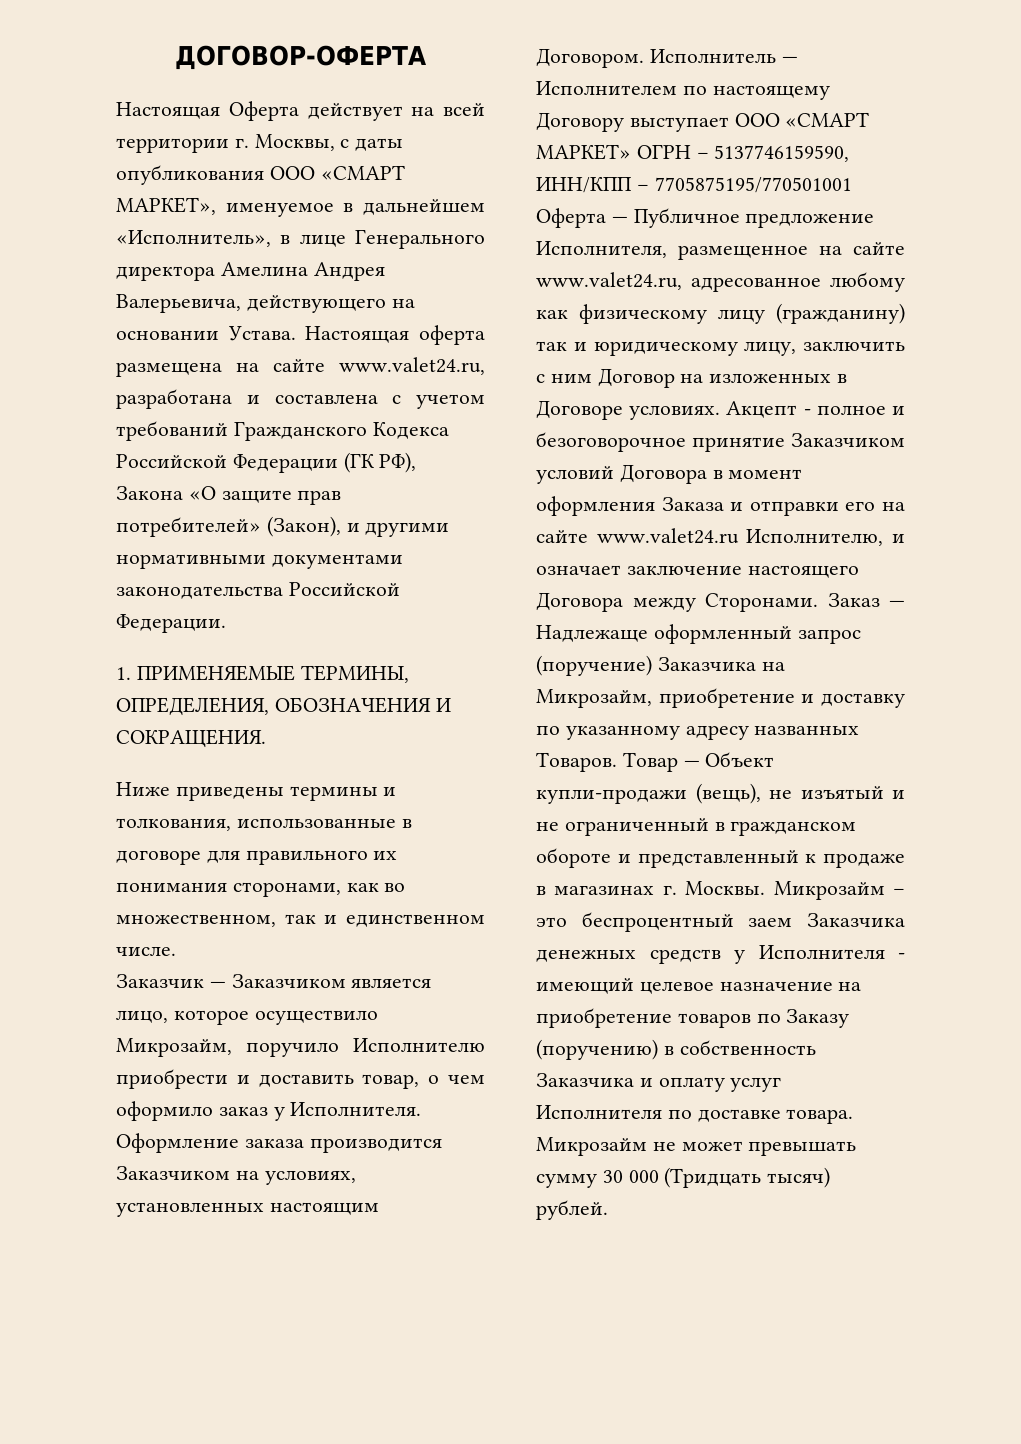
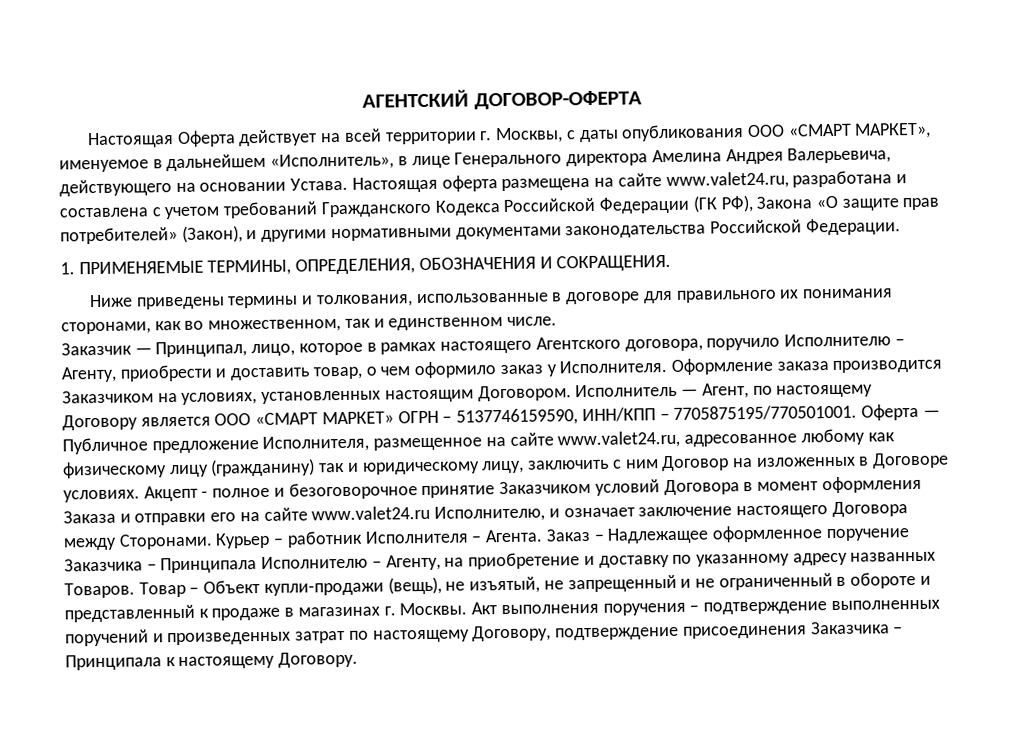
- ДОГОВОР-ОФЕРТА
+ АГЕНТСКИЙ ДОГОВОР-ОФЕРТА
- Заказчик — Заказчиком является лицо, которое осуществило Микрозайм, поручило Исполнителю приобрести и доставить товар, о чем оформило заказ у Исполнителя.
+ Заказчик — Принципал, лицо, которое в рамках настоящего Агентского договора, поручило Исполнителю – Агенту, приобрести и доставить товар, о чем оформило заказ у Исполнителя.
- Исполнитель — Исполнителем по настоящему Договору выступает ООО «СМАРТ МАРКЕТ» ОГРН – 5137746159590, ИНН/КПП – 7705875195/770501001 Оферта — Публичное предложение Исполнителя, размещенное на сайте www.valet24.ru, адресованное любому как физическому лицу (гражданину) так и юридическому лицу, заключить с ним Договор на изложенных в Договоре условиях.
+ Исполнитель — Агент, по настоящему Договору является ООО «СМАРТ МАРКЕТ» ОГРН – 5137746159590, ИНН/КПП – 7705875195/770501001. Оферта — Публичное предложение Исполнителя, размещенное на сайте www.valet24.ru, адресованное любому как физическому лицу (гражданину) так и юридическому лицу, заключить с ним Договор на изложенных в Договоре условиях.
- Заказ — Надлежаще оформленный запрос (поручение) Заказчика на Микрозайм, приобретение и доставку по указанному адресу названных Товаров.
+ Курьер – работник Исполнителя – Агента. Заказ – Надлежащее оформленное поручение Заказчика – Принципала Исполнителю – Агенту, на приобретение и доставку по указанному адресу названных Товаров.
- Товар — Объект купли-продажи (вещь), не изъятый и не ограниченный в гражданском обороте и представленный к продаже в магазинах г. Москвы.
+ Товар – Объект купли-продажи (вещь), не изъятый, не запрещенный и не ограниченный в обороте и представленный к продаже в магазинах г. Москвы.
- Микрозайм – это беспроцентный заем Заказчика денежных средств у Исполнителя - имеющий целевое назначение на приобретение товаров по Заказу (поручению) в собственность Заказчика и оплату услуг Исполнителя по доставке товара. Микрозайм не может превышать сумму 30 000 (Тридцать тысяч) рублей.
+ Акт выполнения поручения – подтверждение выполненных поручений и произведенных затрат по настоящему Договору, подтверждение присоединения Заказчика – Принципала к настоящему Договору.

